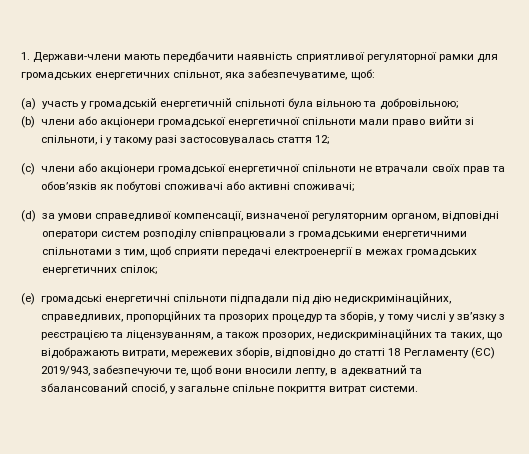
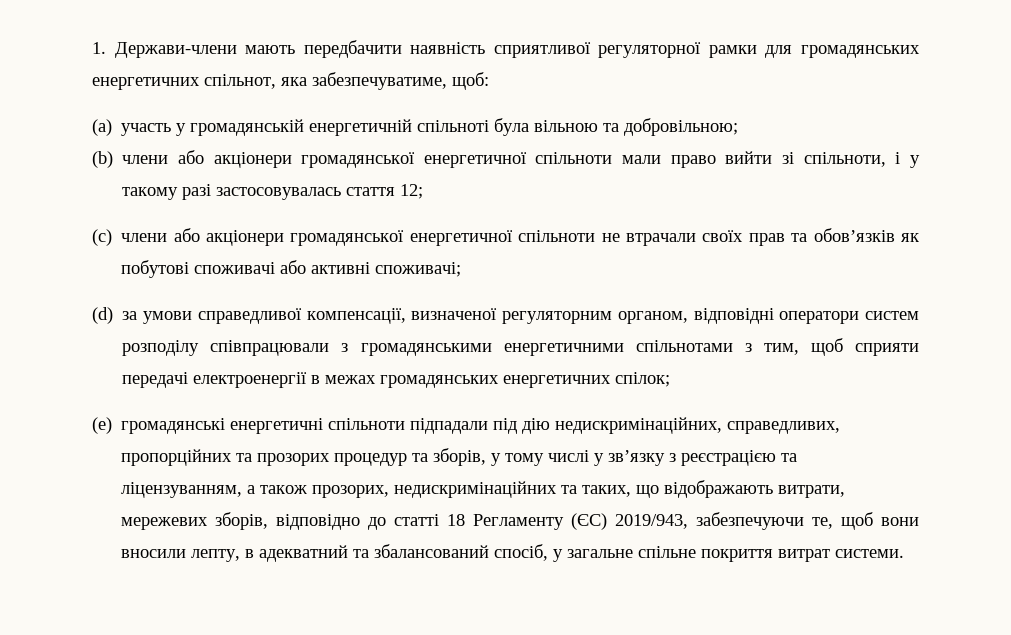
- 1. Держави-члени мають передбачити наявність сприятливої регуляторної рамки для громадських енергетичних спільнот, яка забезпечуватиме, щоб:
+ 1. Держави-члени мають передбачити наявність сприятливої регуляторної рамки для громадянських енергетичних спільнот, яка забезпечуватиме, щоб:
- (a) участь у громадській енергетичній спільноті була вільною та добровільною;
+ (a) участь у громадянській енергетичній спільноті була вільною та добровільною;
- (b) члени або акціонери громадської енергетичної спільноти мали право вийти зі спільноти, і у такому разі застосовувалась стаття 12;
+ (b) члени або акціонери громадянської енергетичної спільноти мали право вийти зі спільноти, і у такому разі застосовувалась стаття 12;
- (c) члени або акціонери громадської енергетичної спільноти не втрачали своїх прав та обов’язків як побутові споживачі або активні споживачі;
+ (c) члени або акціонери громадянської енергетичної спільноти не втрачали своїх прав та обов’язків як побутові споживачі або активні споживачі;
- (d) за умови справедливої компенсації, визначеної регуляторним органом, відповідні оператори систем розподілу співпрацювали з громадськими енергетичними спільнотами з тим, щоб сприяти передачі електроенергії в межах громадських енергетичних спілок;
+ (d) за умови справедливої компенсації, визначеної регуляторним органом, відповідні оператори систем розподілу співпрацювали з громадянськими енергетичними спільнотами з тим, щоб сприяти передачі електроенергії в межах громадянських енергетичних спілок;
- (e) громадські енергетичні спільноти підпадали під дію недискримінаційних, справедливих, пропорційних та прозорих процедур та зборів, у тому числі у зв’язку з реєстрацією та ліцензуванням, а також прозорих, недискримінаційних та таких, що відображають витрати, мережевих зборів, відповідно до статті 18 Регламенту (ЄС) 2019/943, забезпечуючи те, щоб вони вносили лепту, в адекватний та збалансований спосіб, у загальне спільне покриття витрат системи.
+ (e) громадянські енергетичні спільноти підпадали під дію недискримінаційних, справедливих, пропорційних та прозорих процедур та зборів, у тому числі у зв’язку з реєстрацією та ліцензуванням, а також прозорих, недискримінаційних та таких, що відображають витрати, мережевих зборів, відповідно до статті 18 Регламенту (ЄС) 2019/943, забезпечуючи те, щоб вони вносили лепту, в адекватний та збалансований спосіб, у загальне спільне покриття витрат системи.

